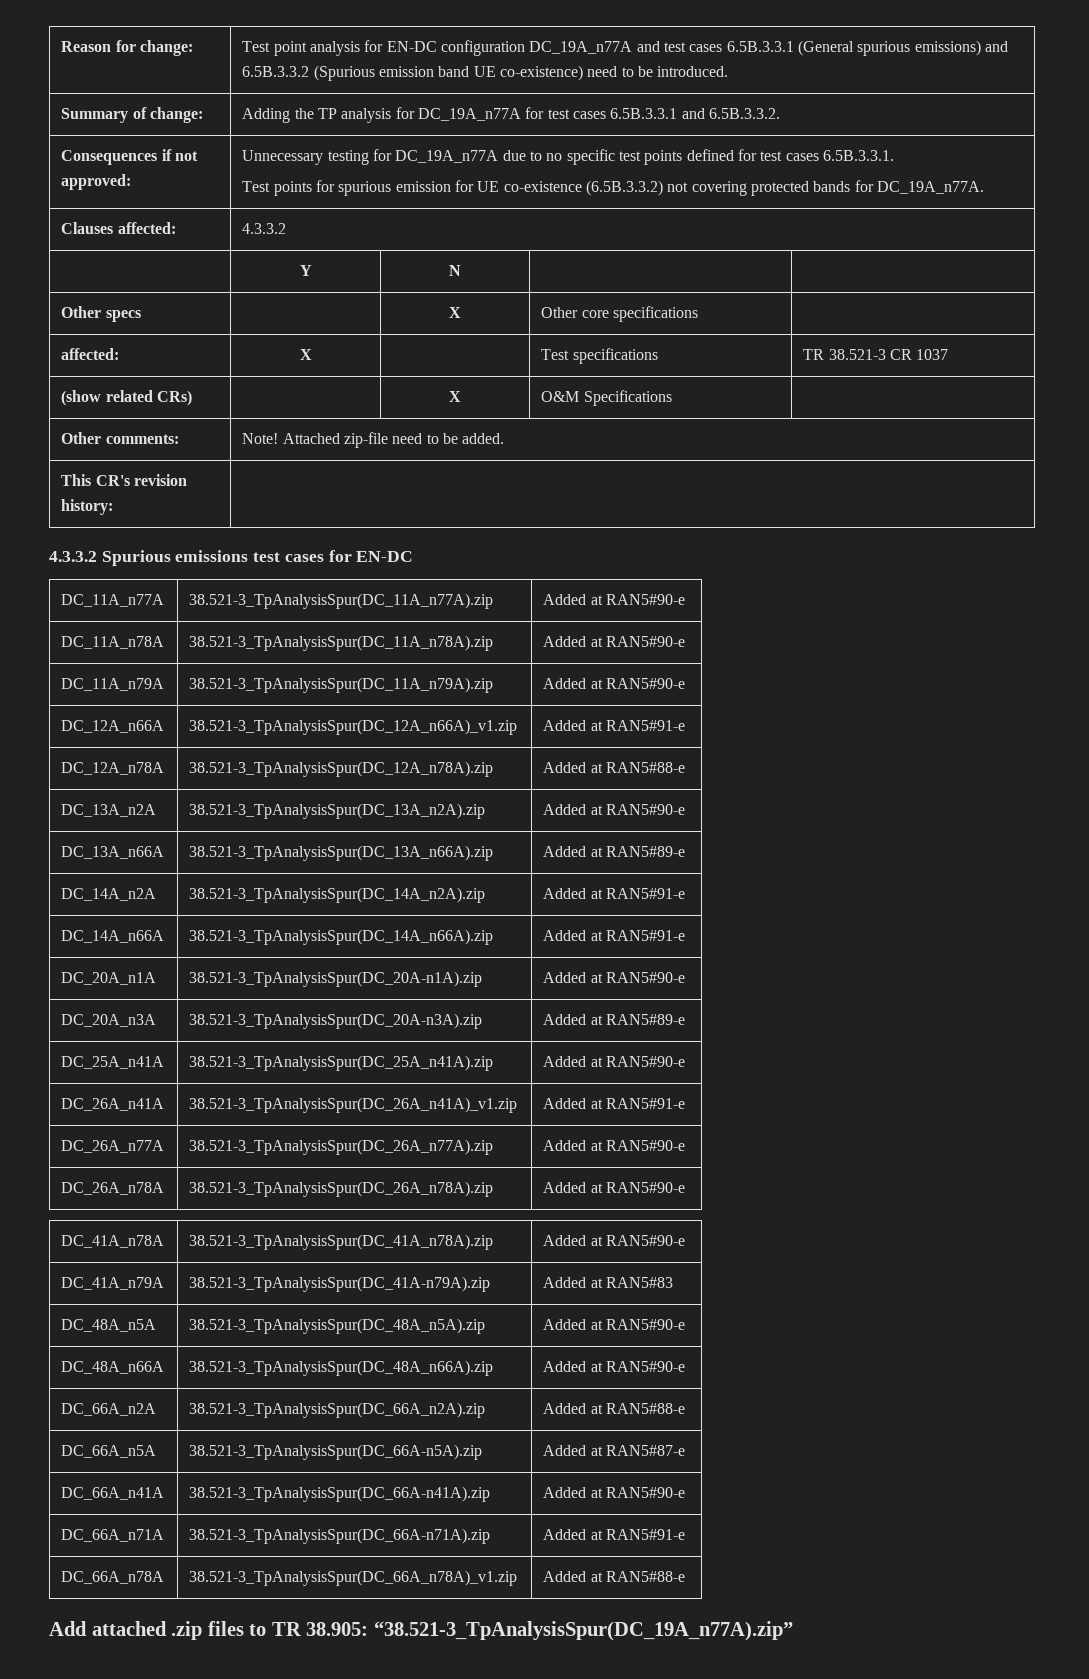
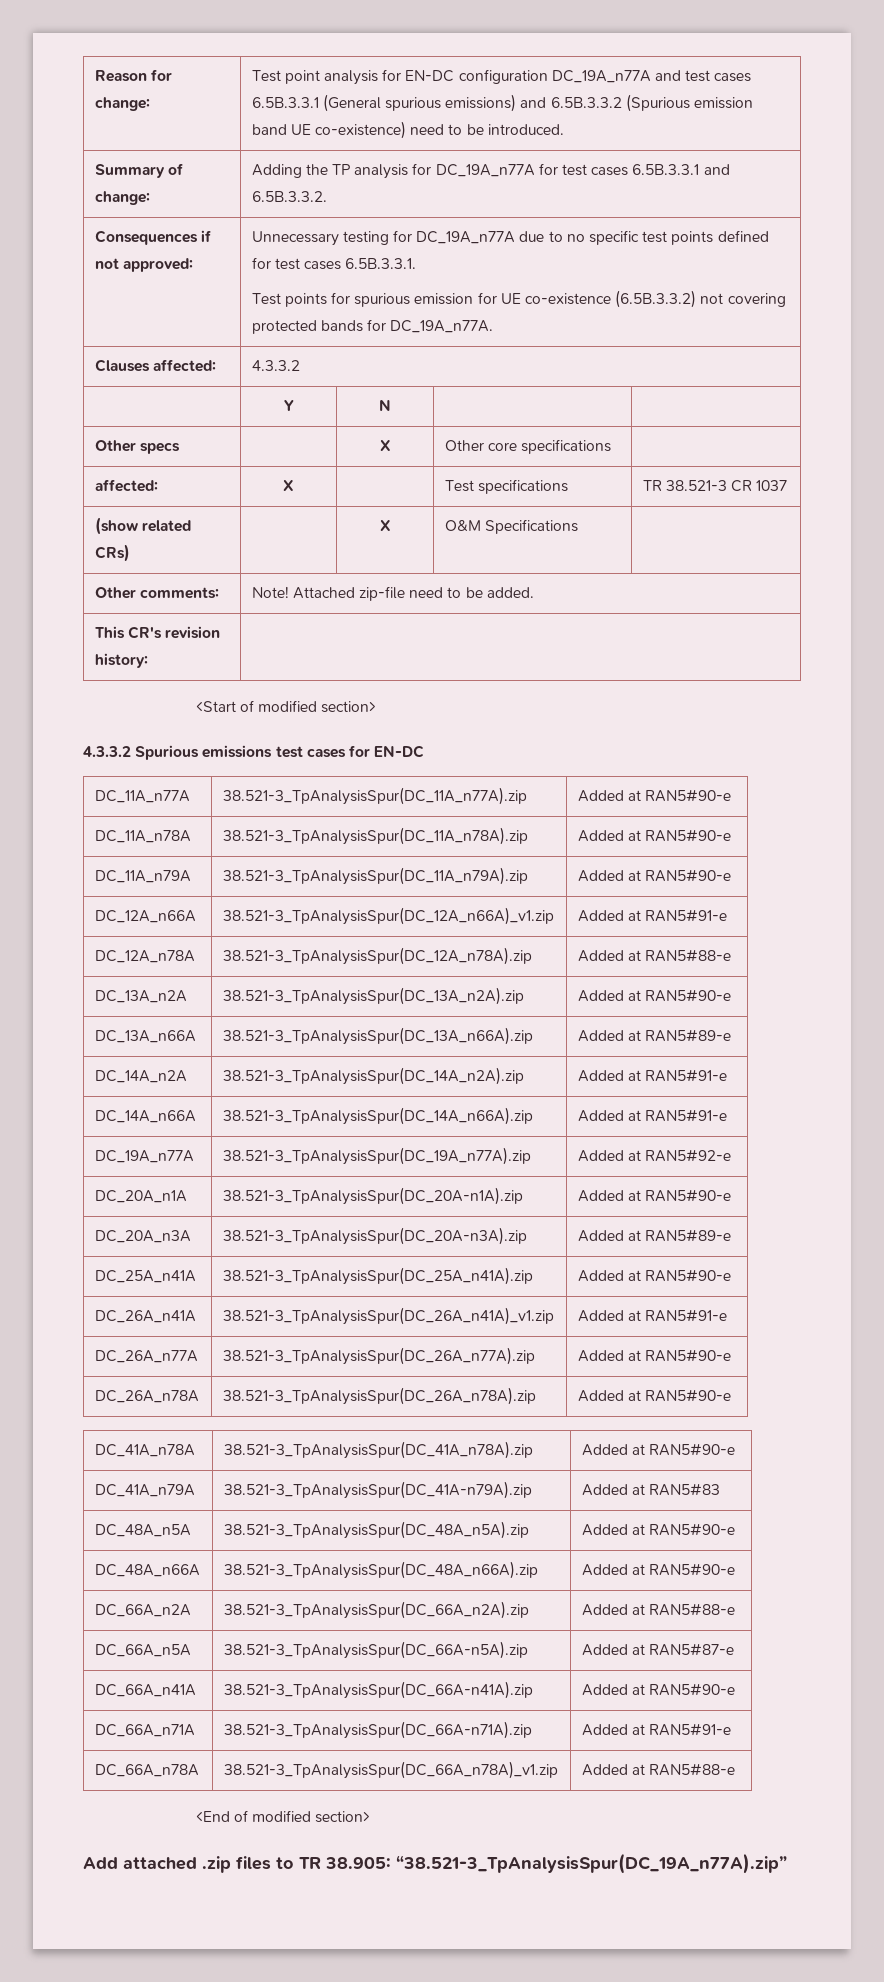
+ <Start of modified section>
+ DC_19A_n77A | 38.521-3_TpAnalysisSpur(DC_19A_n77A).zip | Added at RAN5#92-e
+ <End of modified section>

